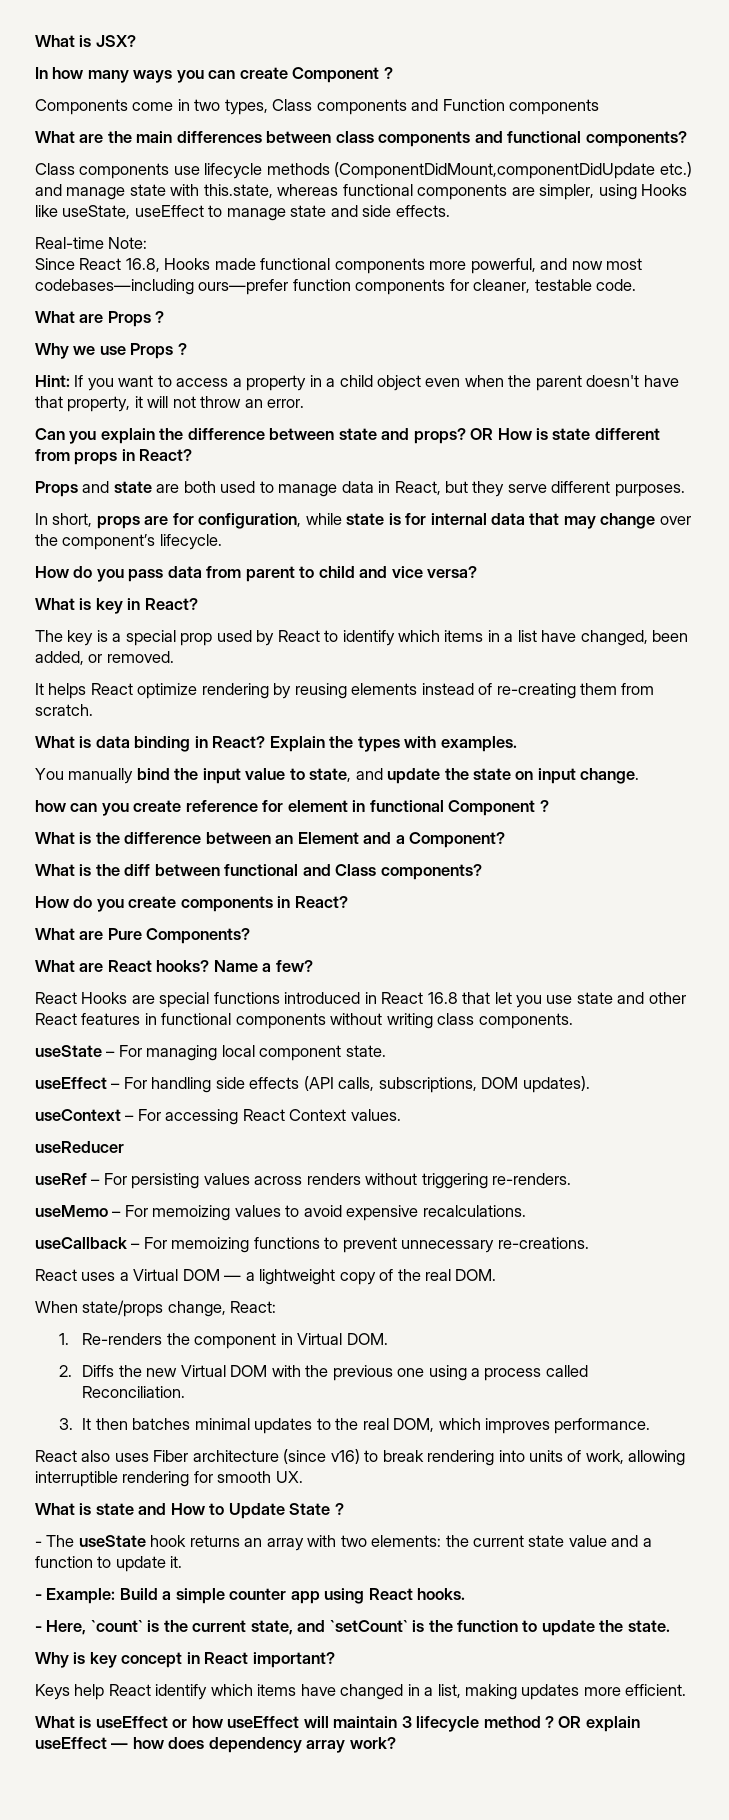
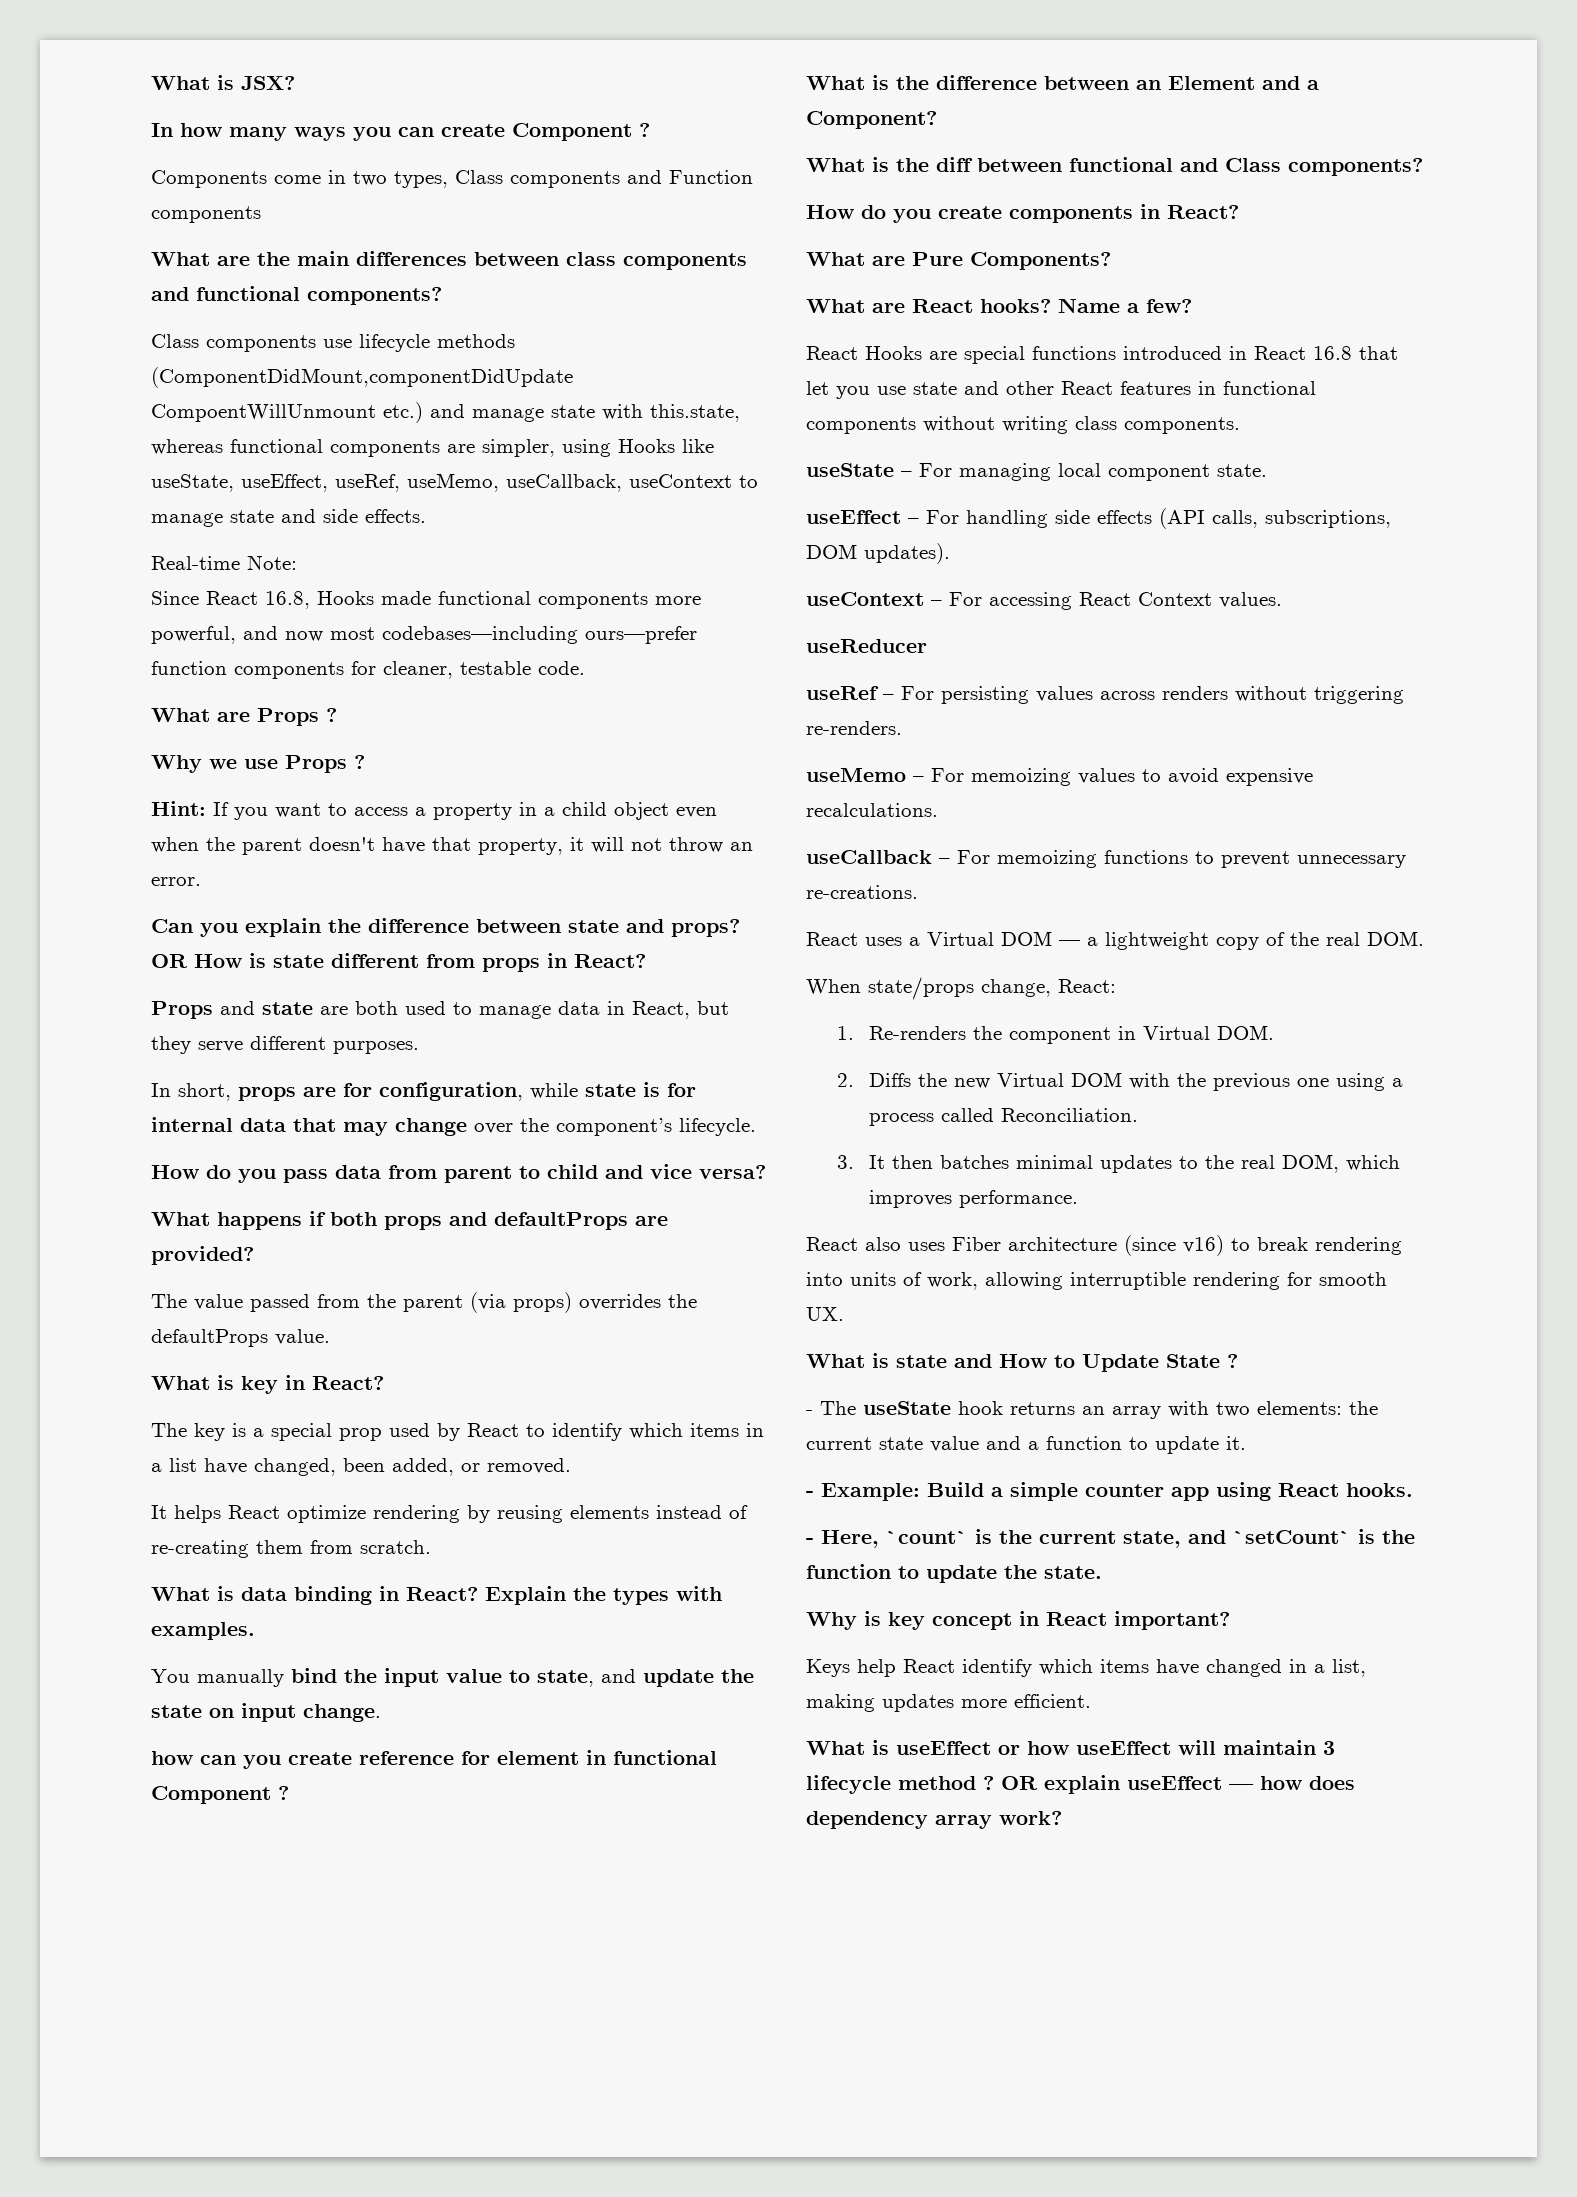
- Class components use lifecycle methods (ComponentDidMount,componentDidUpdate etc.) and manage state with this.state, whereas functional components are simpler, using Hooks like useState, useEffect to manage state and side effects.
+ Class components use lifecycle methods (ComponentDidMount,componentDidUpdate CompoentWillUnmount etc.) and manage state with this.state, whereas functional components are simpler, using Hooks like useState, useEffect, useRef, useMemo, useCallback, useContext to manage state and side effects.
+ What happens if both props and defaultProps are provided?
+ The value passed from the parent (via props) overrides the defaultProps value.

